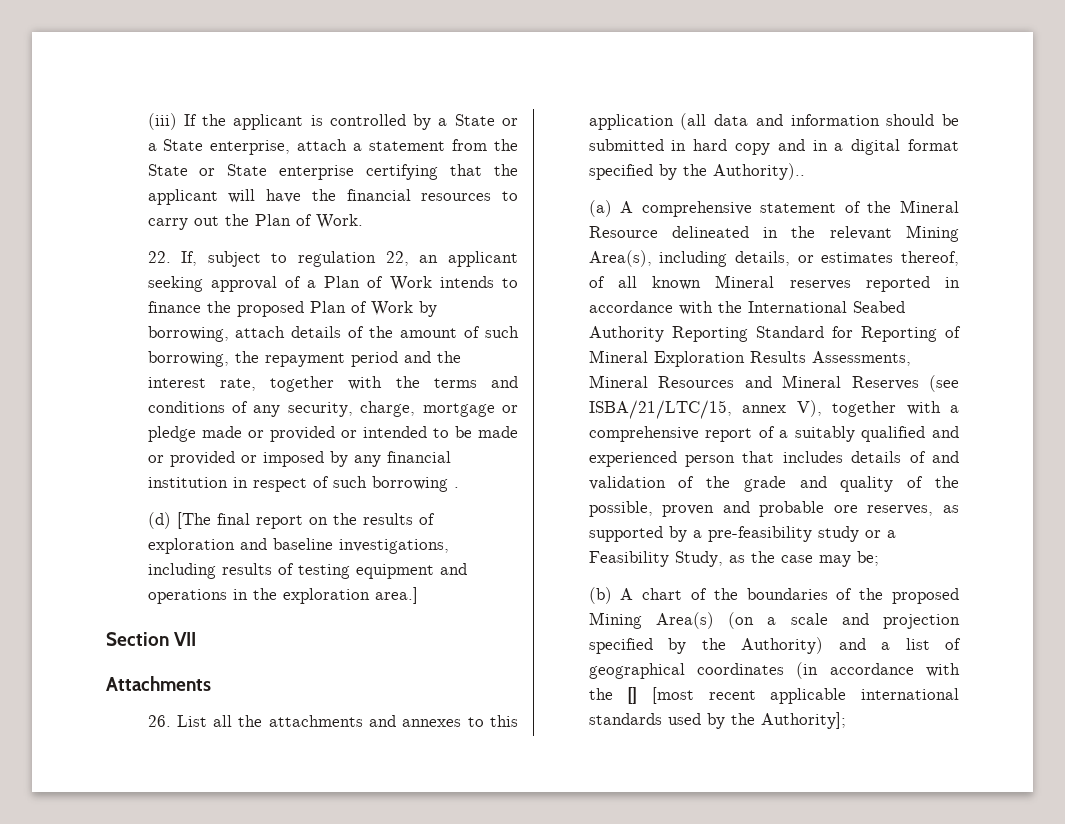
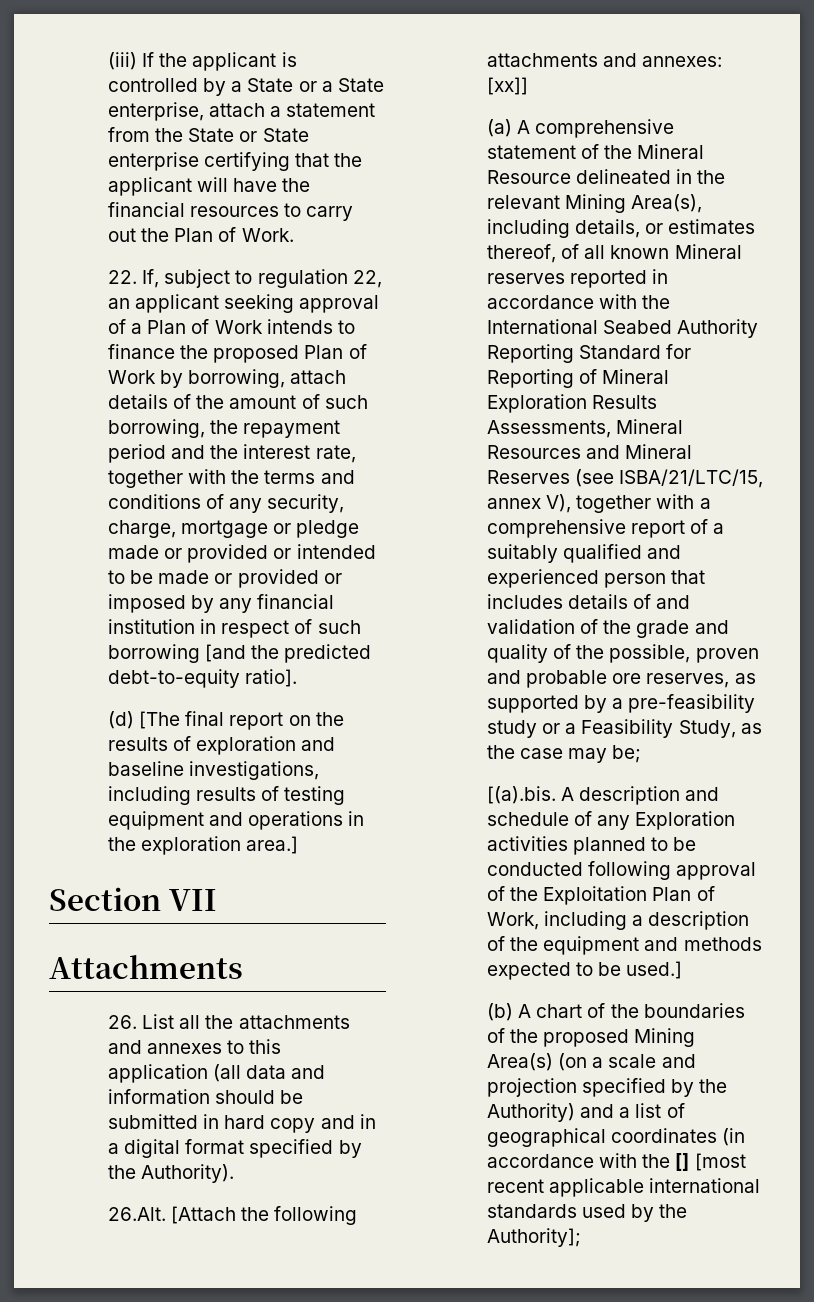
- 22. If, subject to regulation 22, an applicant seeking approval of a Plan of Work intends to finance the proposed Plan of Work by borrowing, attach details of the amount of such borrowing, the repayment period and the interest rate, together with the terms and conditions of any security, charge, mortgage or pledge made or provided or intended to be made or provided or imposed by any financial institution in respect of such borrowing .
+ 22. If, subject to regulation 22, an applicant seeking approval of a Plan of Work intends to finance the proposed Plan of Work by borrowing, attach details of the amount of such borrowing, the repayment period and the interest rate, together with the terms and conditions of any security, charge, mortgage or pledge made or provided or intended to be made or provided or imposed by any financial institution in respect of such borrowing [and the predicted debt-to-equity ratio].
- 26. List all the attachments and annexes to this application (all data and information should be submitted in hard copy and in a digital format specified by the Authority)..
+ 26. List all the attachments and annexes to this application (all data and information should be submitted in hard copy and in a digital format specified by the Authority).
+ 26.Alt. [Attach the following attachments and annexes: [xx]]
+ [(a).bis. A description and schedule of any Exploration activities planned to be conducted following approval of the Exploitation Plan of Work, including a description of the equipment and methods expected to be used.]

